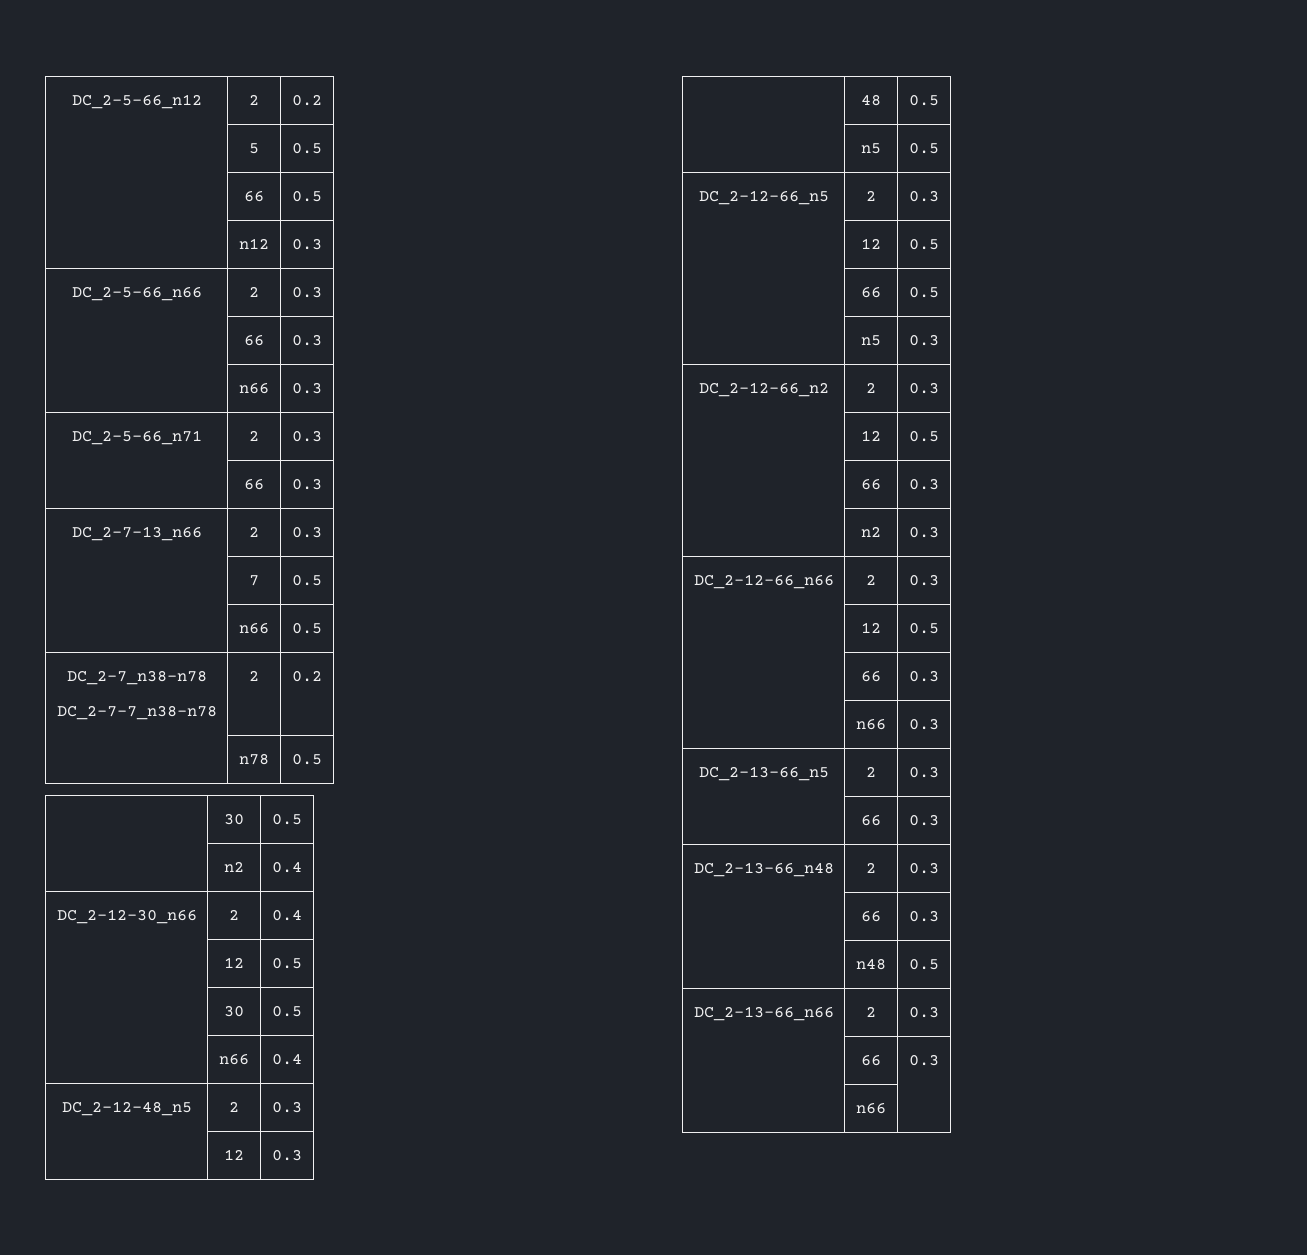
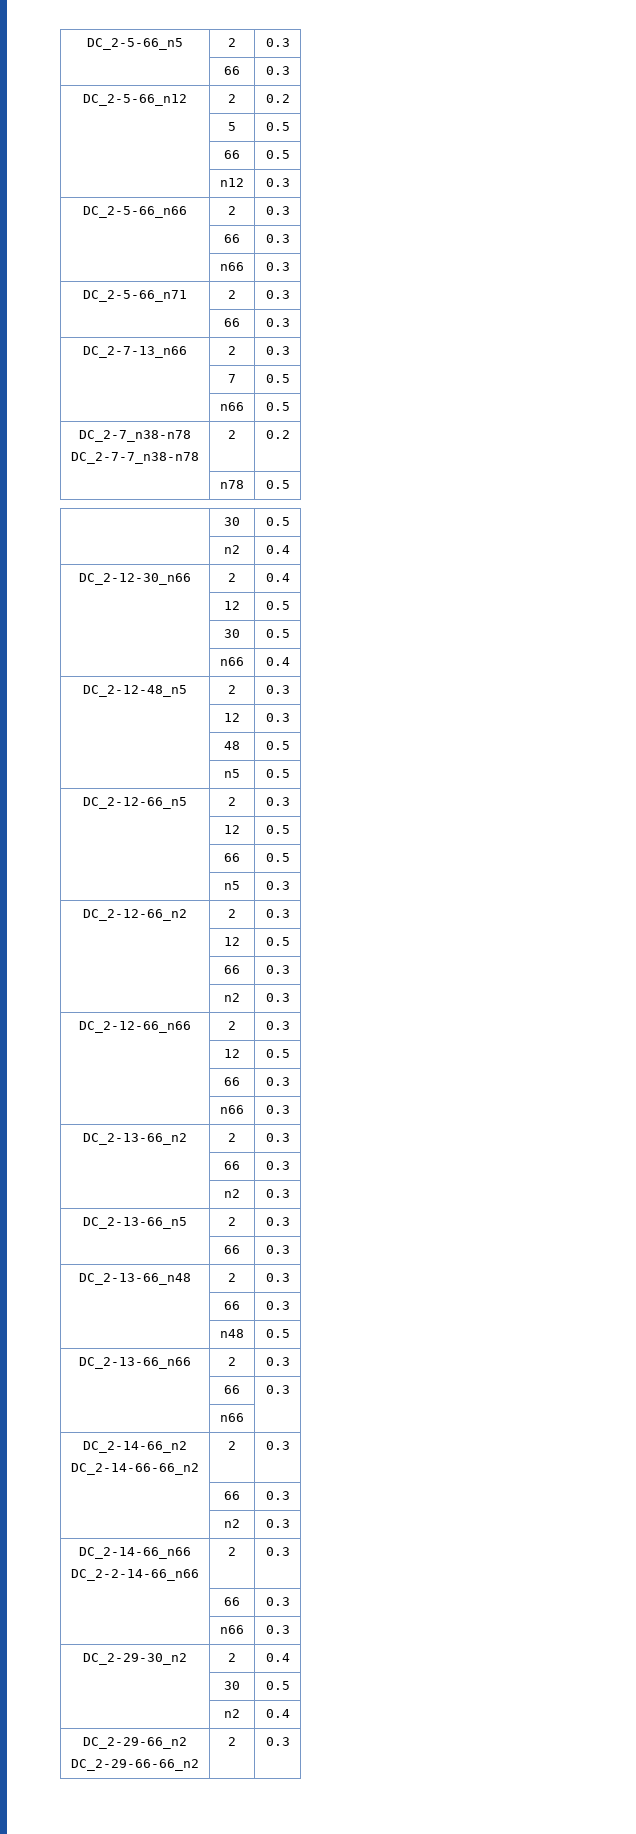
+ DC_2-5-66_n5 | 2 | 0.3
+ | 66 | 0.3
+ DC_2-13-66_n2 | 2 | 0.3
+ | 66 | 0.3
+ | n2 | 0.3
+ DC_2-14-66_n2
+ DC_2-14-66-66_n2 | 2 | 0.3
+ | 66 | 0.3
+ | n2 | 0.3
+ DC_2-14-66_n66
+ DC_2-2-14-66_n66 | 2 | 0.3
+ | 66 | 0.3
+ | n66 | 0.3
+ DC_2-29-30_n2 | 2 | 0.4
+ | 30 | 0.5
+ | n2 | 0.4
+ DC_2-29-66_n2
+ DC_2-29-66-66_n2 | 2 | 0.3

